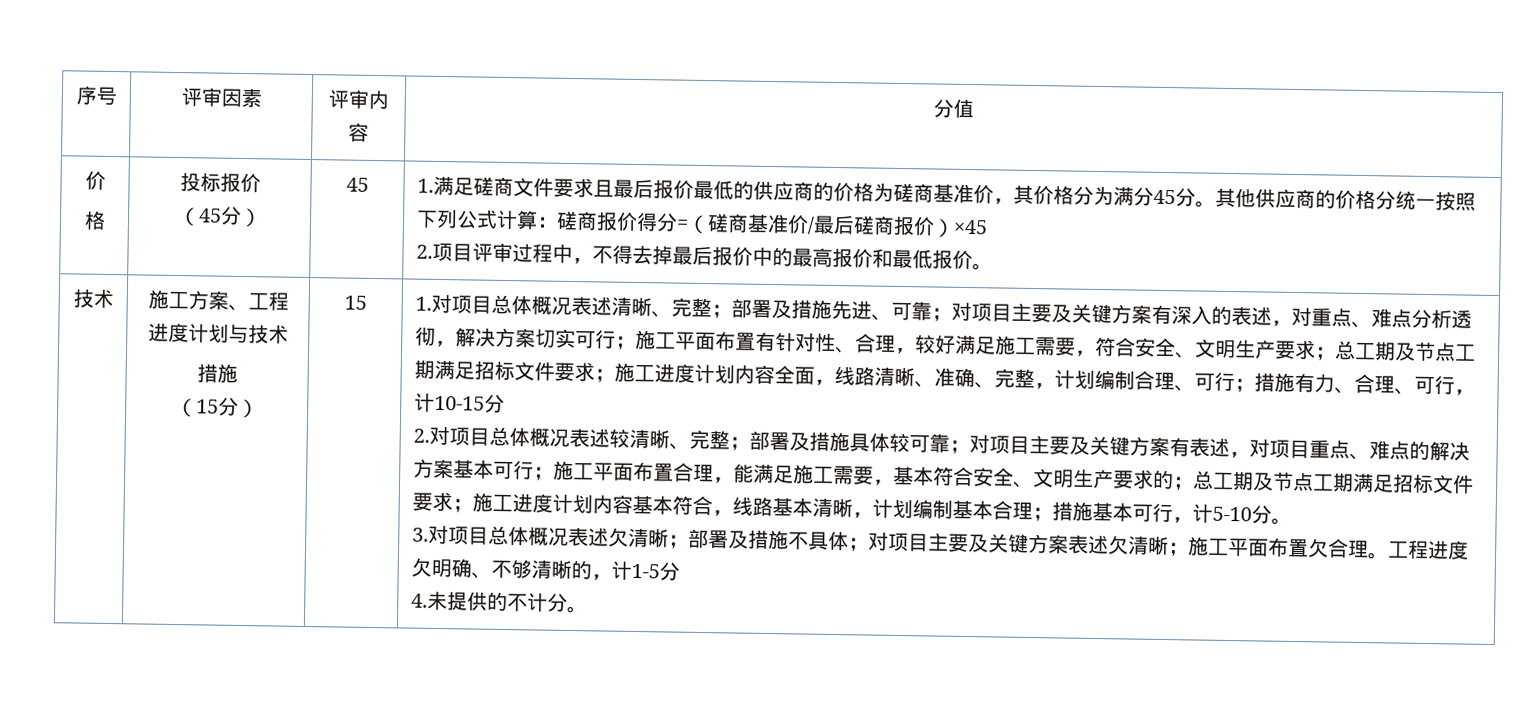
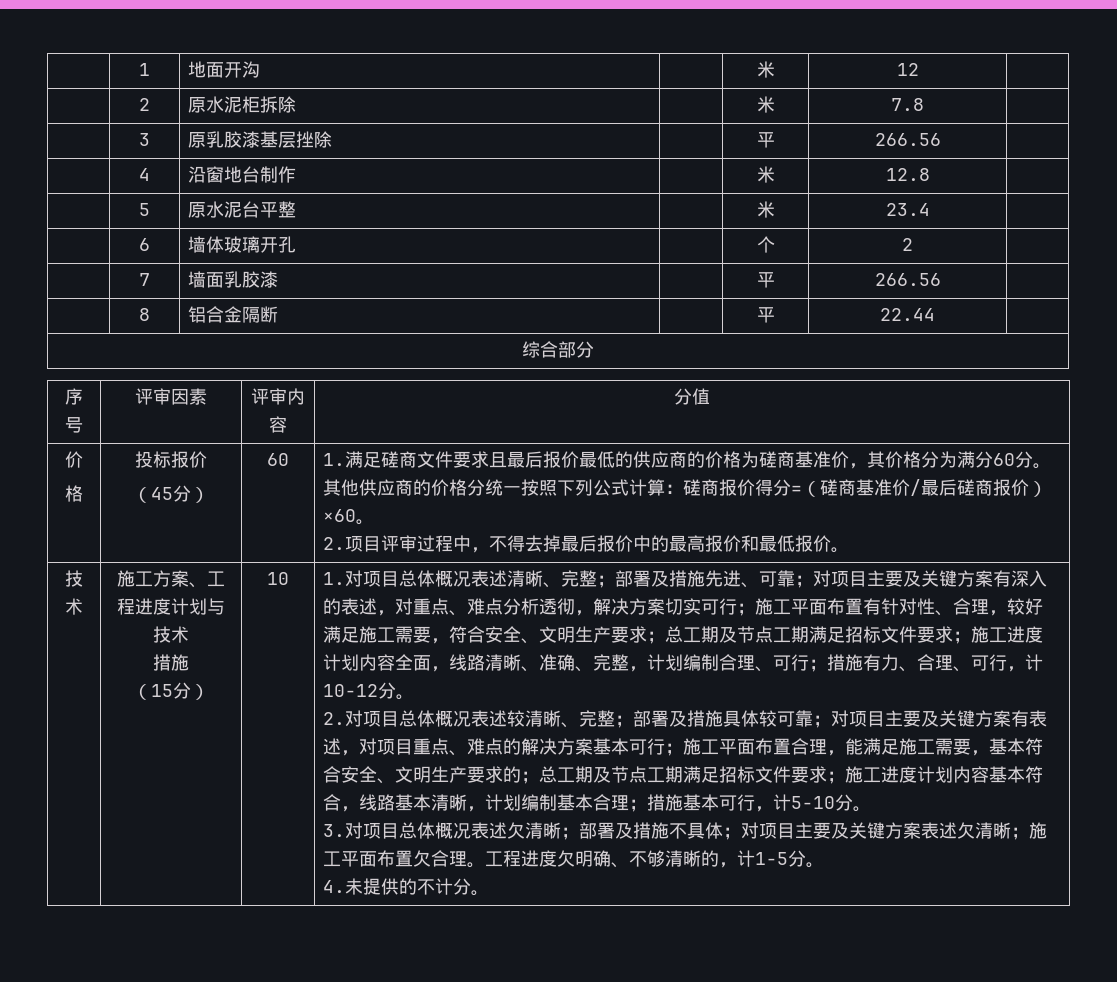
+ | 1 | 地面开沟 | | 米 | 12 |
+ | 2 | 原水泥柜拆除 | | 米 | 7.8 |
+ | 3 | 原乳胶漆基层挫除 | | 平 | 266.56 |
+ | 4 | 沿窗地台制作 | | 米 | 12.8 |
+ | 5 | 原水泥台平整 | | 米 | 23.4 |
+ | 6 | 墙体玻璃开孔 | | 个 | 2 |
+ | 7 | 墙面乳胶漆 | | 平 | 266.56 |
+ | 8 | 铝合金隔断 | | 平 | 22.44 |
+ 综合部分
- （45分） | 45
+ （45分） | 60
- 1.满足磋商文件要求且最后报价最低的供应商的价格为磋商基准价，其价格分为满分45分。
+ 1.满足磋商文件要求且最后报价最低的供应商的价格为磋商基准价，其价格分为满分60分。
- 其他供应商的价格分统一按照下列公式计算：磋商报价得分=（磋商基准价/最后磋商报价）×45
+ 其他供应商的价格分统一按照下列公式计算：磋商报价得分=（磋商基准价/最后磋商报价）×60。
- （15分） | 15
+ （15分） | 10
- 措施有力、合理、可行，计10-15分
+ 措施有力、合理、可行，计10-12分。
- 工程进度欠明确、不够清晰的，计1-5分
+ 工程进度欠明确、不够清晰的，计1-5分。

